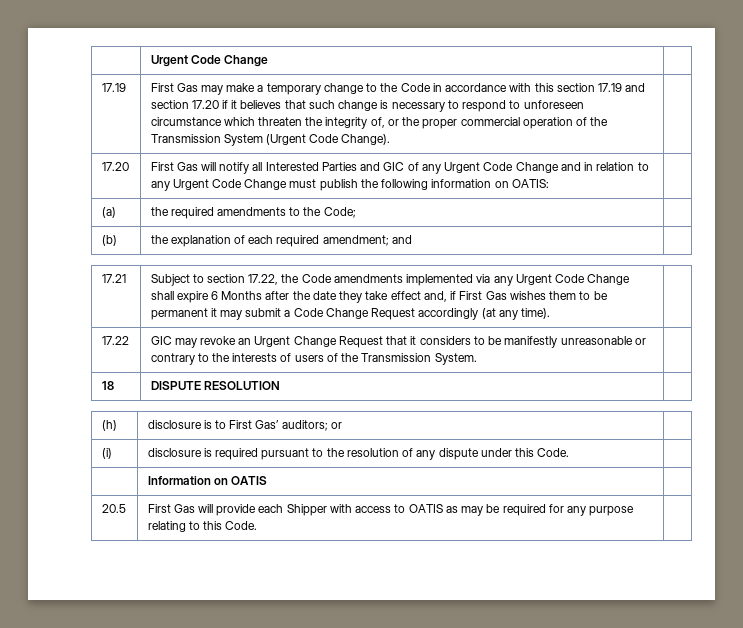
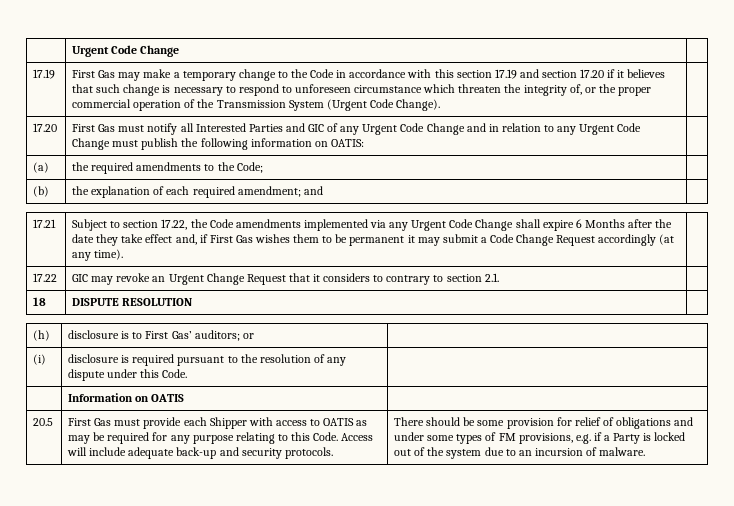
- 17.20 | First Gas will notify all Interested Parties and GIC of any Urgent Code Change and in relation to any Urgent Code Change must publish the following information on OATIS: |
+ 17.20 | First Gas must notify all Interested Parties and GIC of any Urgent Code Change and in relation to any Urgent Code Change must publish the following information on OATIS: |
- 17.22 | GIC may revoke an Urgent Change Request that it considers to be manifestly unreasonable or contrary to the interests of users of the Transmission System. |
+ 17.22 | GIC may revoke an Urgent Change Request that it considers to contrary to section 2.1. |
- First Gas will provide each Shipper with access to OATIS as may be required for any purpose relating to this Code.
+ First Gas must provide each Shipper with access to OATIS as may be required for any purpose relating to this Code. Access will include adequate back-up and security protocols. | There should be some provision for relief of obligations and under some types of FM provisions, e.g. if a Party is locked out of the system due to an incursion of malware.

